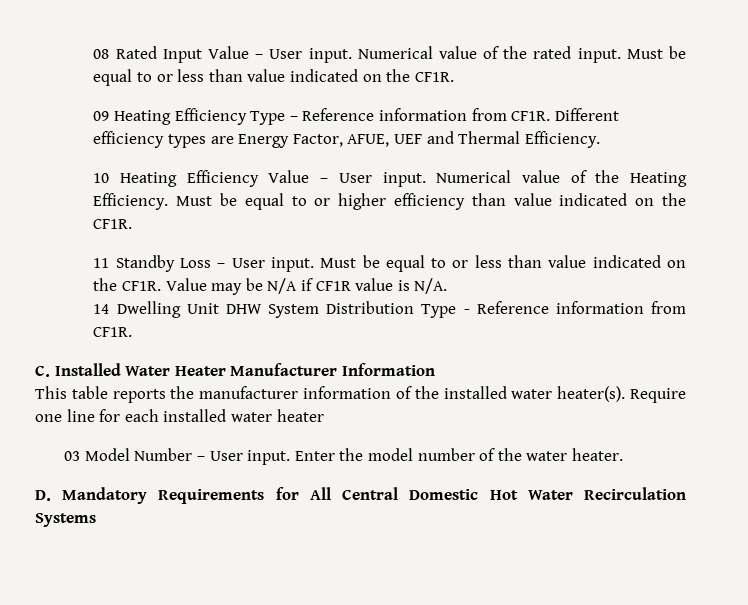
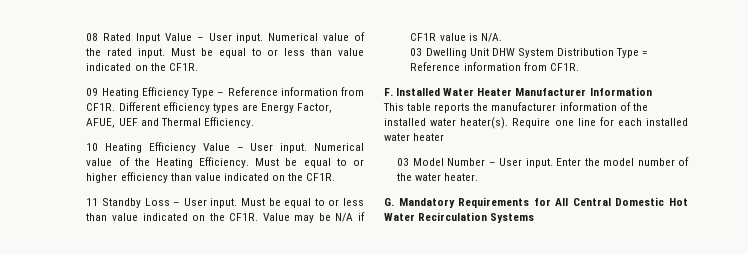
- 14 Dwelling Unit DHW System Distribution Type - Reference information from CF1R.
+ 03 Dwelling Unit DHW System Distribution Type = Reference information from CF1R.
- C. Installed Water Heater Manufacturer Information
+ F. Installed Water Heater Manufacturer Information
- D. Mandatory Requirements for All Central Domestic Hot Water Recirculation Systems
+ G. Mandatory Requirements for All Central Domestic Hot Water Recirculation Systems

